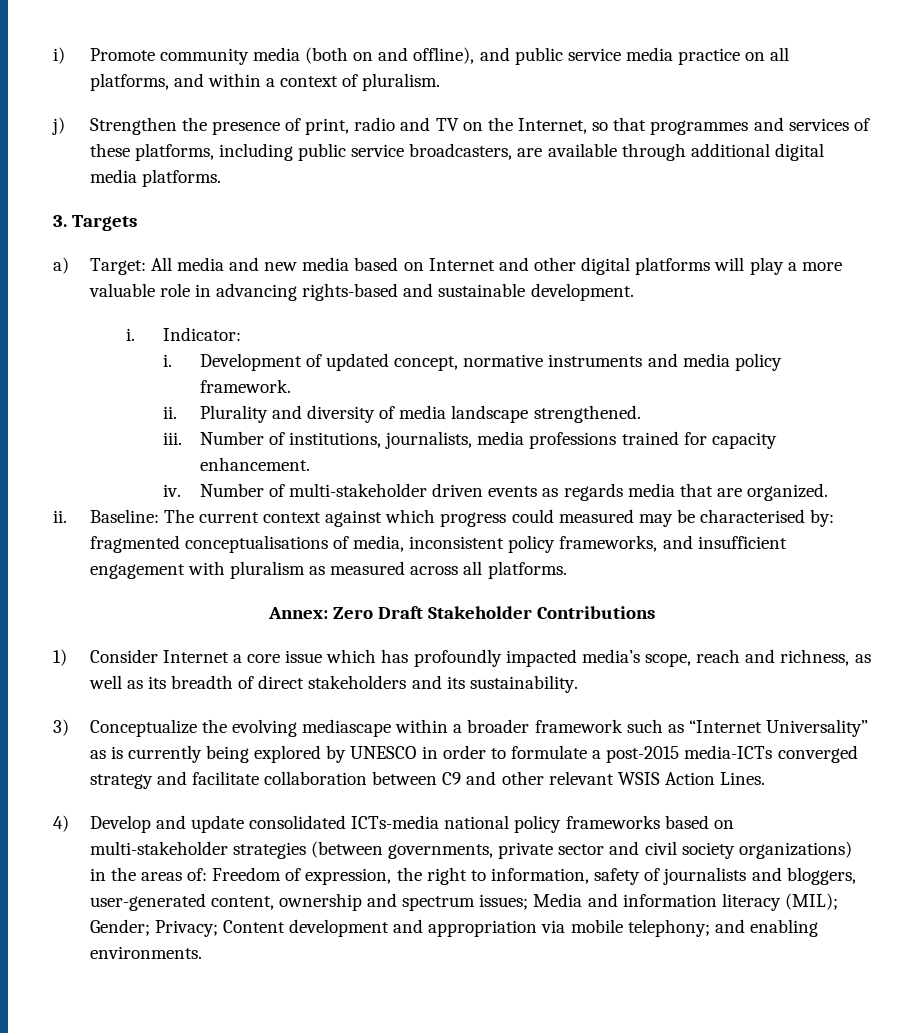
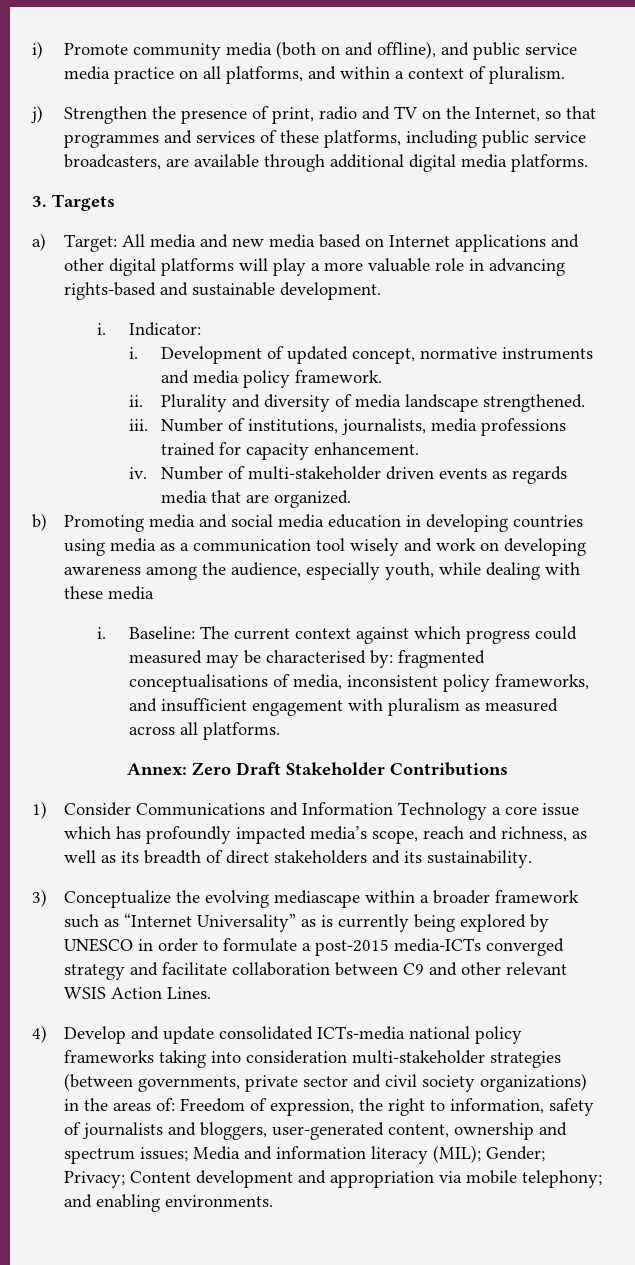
- a) Target: All media and new media based on Internet and other digital platforms will play a more valuable role in advancing rights-based and sustainable development.
+ a) Target: All media and new media based on Internet applications and other digital platforms will play a more valuable role in advancing rights-based and sustainable development.
  Number of multi-stakeholder driven events as regards media that are organized.
- ii.
+ b) Promoting media and social media education in developing countries using media as a communication tool wisely and work on developing awareness among the audience, especially youth, while dealing with these media
+ i.
- 1) Consider Internet a core issue which has profoundly impacted media’s scope, reach and richness, as well as its breadth of direct stakeholders and its sustainability.
+ 1) Consider Communications and Information Technology a core issue which has profoundly impacted media’s scope, reach and richness, as well as its breadth of direct stakeholders and its sustainability.
- 4) Develop and update consolidated ICTs-media national policy frameworks based on multi-stakeholder strategies (between governments, private sector and civil society organizations) in the areas of: Freedom of expression, the right to information, safety of journalists and bloggers, user-generated content, ownership and spectrum issues; Media and information literacy (MIL); Gender; Privacy; Content development and appropriation via mobile telephony; and enabling environments.
+ 4) Develop and update consolidated ICTs-media national policy frameworks taking into consideration multi-stakeholder strategies (between governments, private sector and civil society organizations) in the areas of: Freedom of expression, the right to information, safety of journalists and bloggers, user-generated content, ownership and spectrum issues; Media and information literacy (MIL); Gender; Privacy; Content development and appropriation via mobile telephony; and enabling environments.

